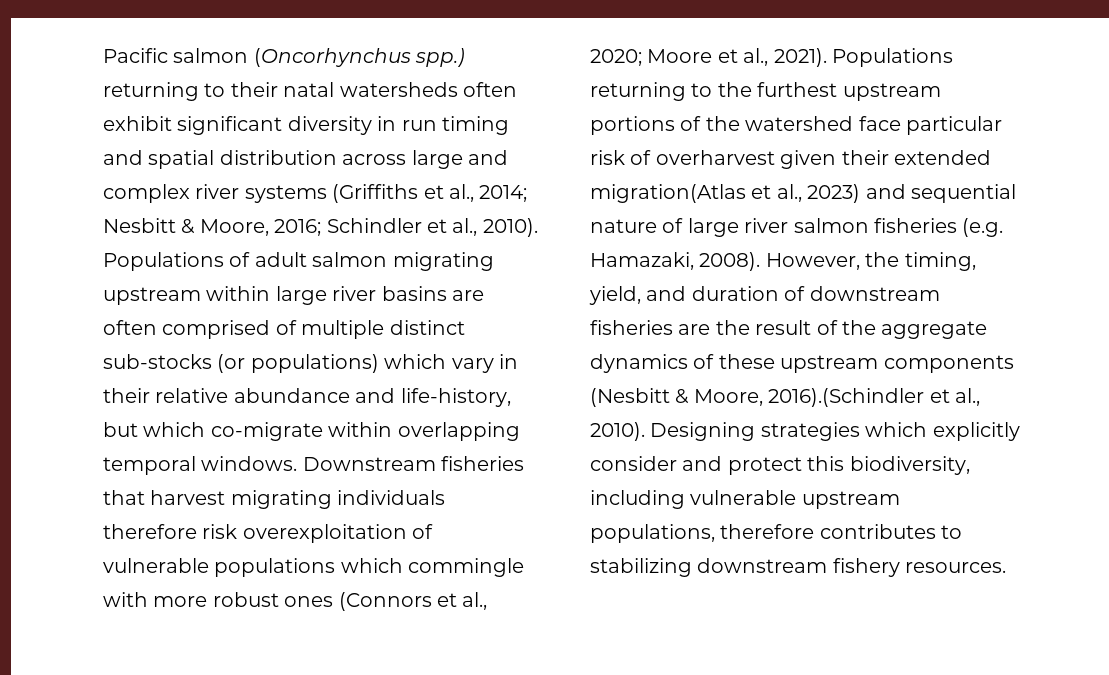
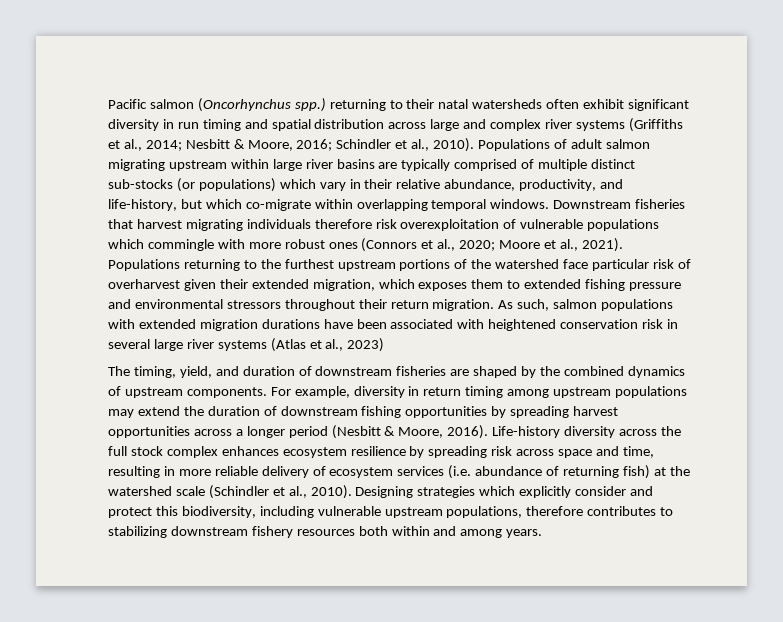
- Populations of adult salmon migrating upstream within large river basins are often comprised of multiple distinct sub-stocks (or populations) which vary in their relative abundance and life-history, but which co-migrate within overlapping temporal windows.
+ Populations of adult salmon migrating upstream within large river basins are typically comprised of multiple distinct sub-stocks (or populations) which vary in their relative abundance, productivity, and life-history, but which co-migrate within overlapping temporal windows.
- Populations returning to the furthest upstream portions of the watershed face particular risk of overharvest given their extended migration(Atlas et al., 2023) and sequential nature of large river salmon fisheries (e.g. Hamazaki, 2008). However, the timing, yield, and duration of downstream fisheries are the result of the aggregate dynamics of these upstream components (Nesbitt & Moore, 2016).(Schindler et al., 2010).
+ Populations returning to the furthest upstream portions of the watershed face particular risk of overharvest given their extended migration, which exposes them to extended fishing pressure and environmental stressors throughout their return migration. As such, salmon populations with extended migration durations have been associated with heightened conservation risk in several large river systems (Atlas et al., 2023)
+ The timing, yield, and duration of downstream fisheries are shaped by the combined dynamics of upstream components. For example, diversity in return timing among upstream populations may extend the duration of downstream fishing opportunities by spreading harvest opportunities across a longer period (Nesbitt & Moore, 2016). Life-history diversity across the full stock complex enhances ecosystem resilience by spreading risk across space and time, resulting in more reliable delivery of ecosystem services (i.e. abundance of returning fish) at the watershed scale (Schindler et al., 2010).
- Designing strategies which explicitly consider and protect this biodiversity, including vulnerable upstream populations, therefore contributes to stabilizing downstream fishery resources.
+ Designing strategies which explicitly consider and protect this biodiversity, including vulnerable upstream populations, therefore contributes to stabilizing downstream fishery resources both within and among years.

